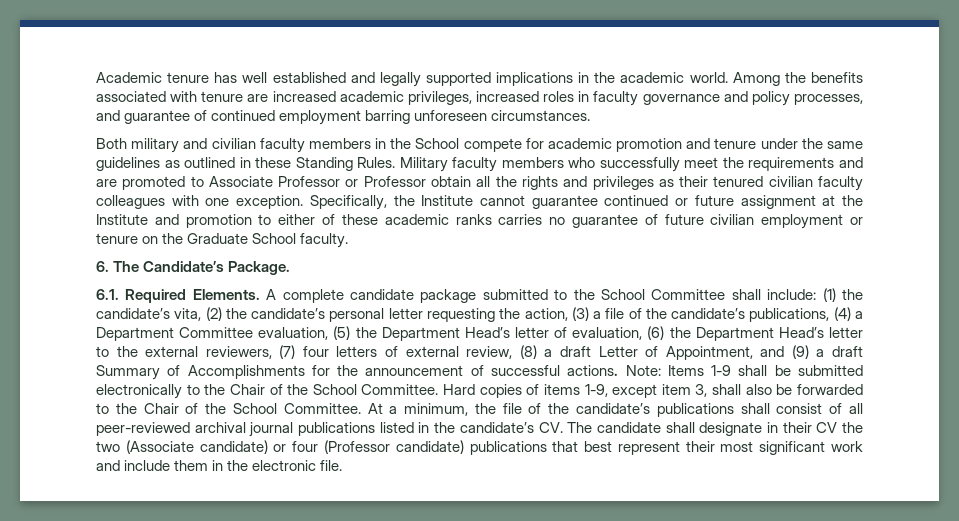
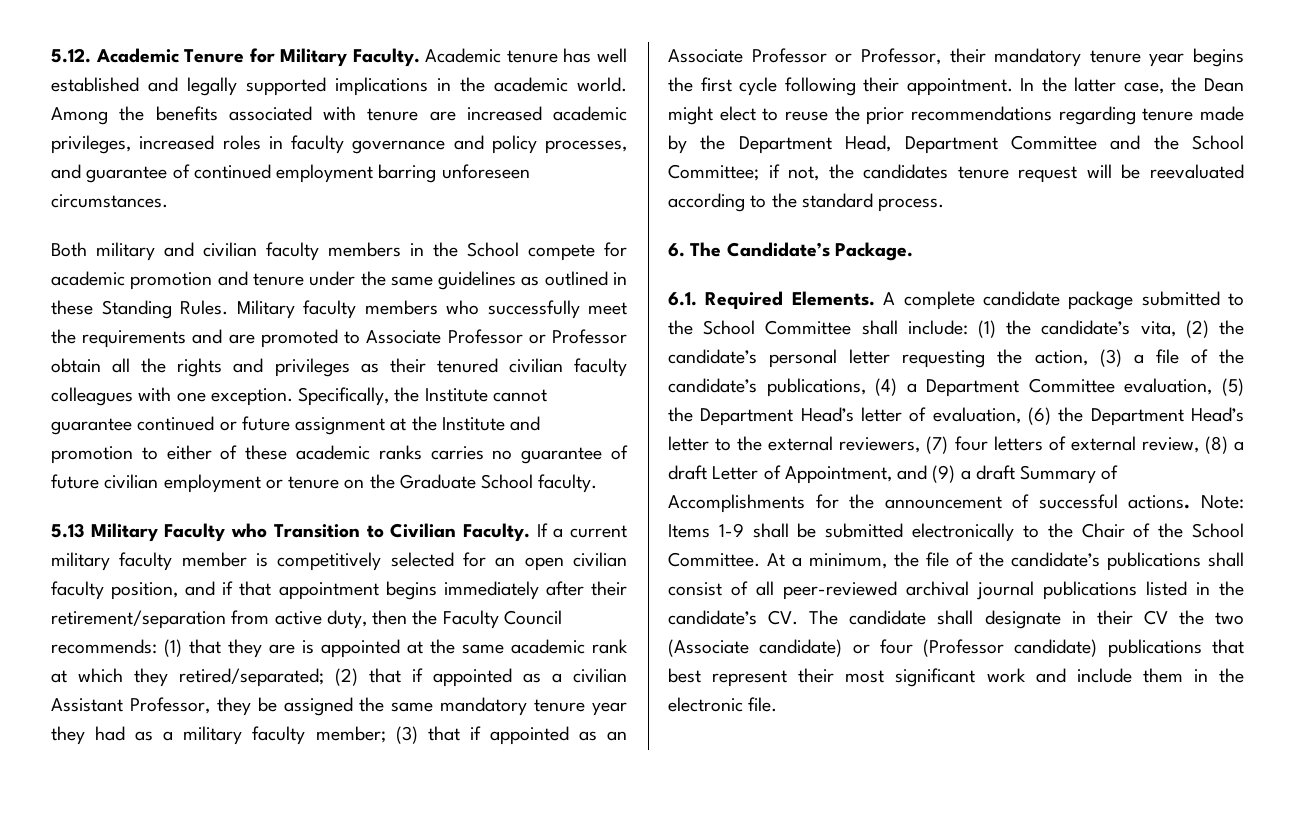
+ 5.12. Academic Tenure for Military Faculty.
+ 5.13 Military Faculty who Transition to Civilian Faculty. If a current military faculty member is competitively selected for an open civilian faculty position, and if that appointment begins immediately after their retirement/separation from active duty, then the Faculty Council recommends: (1) that they are is appointed at the same academic rank at which they retired/separated; (2) that if appointed as a civilian Assistant Professor, they be assigned the same mandatory tenure year they had as a military faculty member; (3) that if appointed as an Associate Professor or Professor, their mandatory tenure year begins the first cycle following their appointment. In the latter case, the Dean might elect to reuse the prior recommendations regarding tenure made by the Department Head, Department Committee and the School Committee; if not, the candidates tenure request will be reevaluated according to the standard process.
- Hard copies of items 1-9, except item 3, shall also be forwarded to the Chair of the School Committee.

